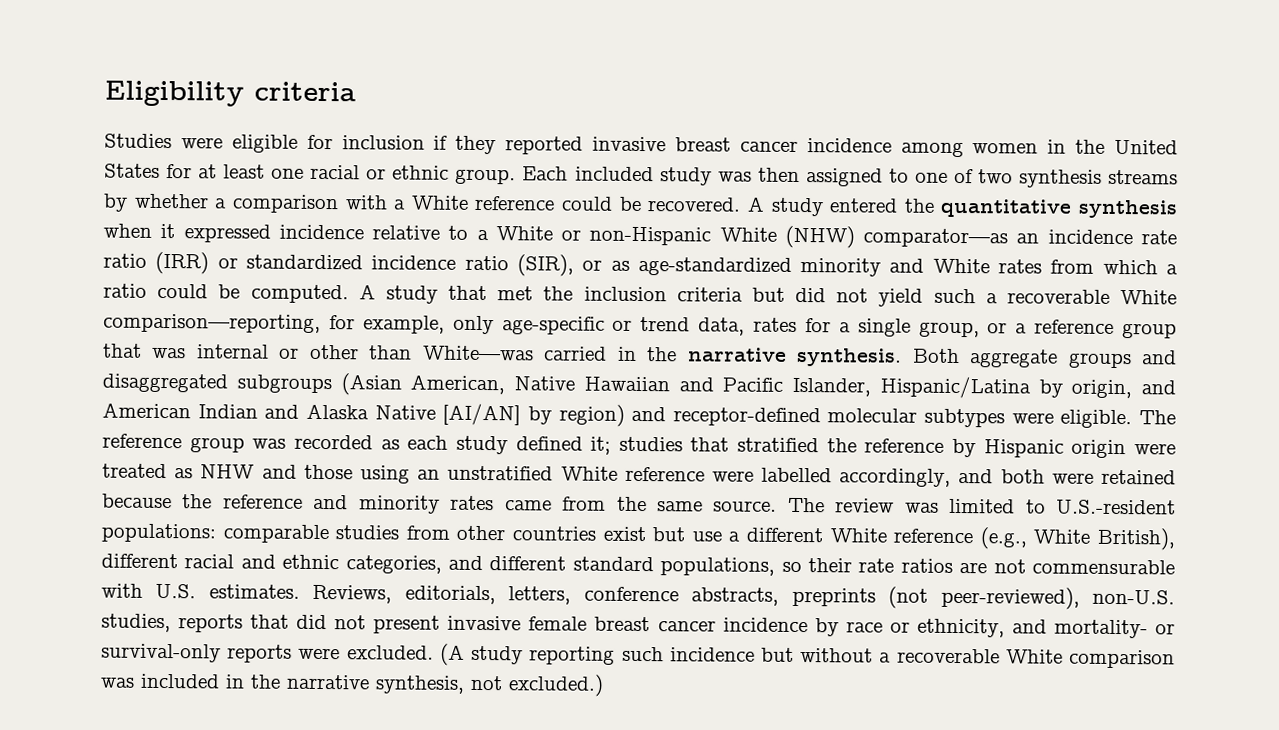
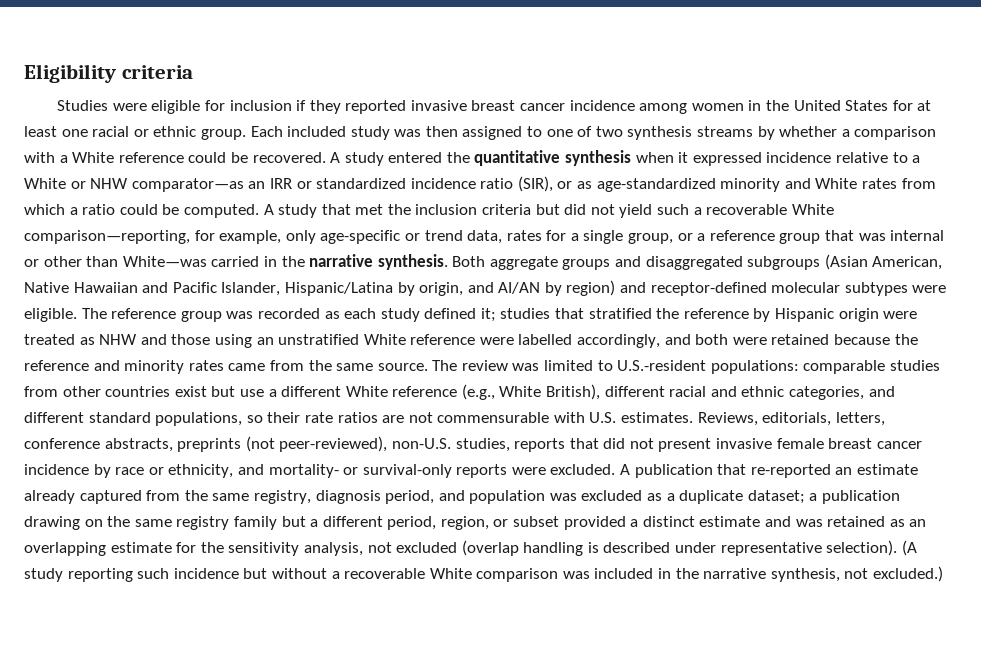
- A study entered the quantitative synthesis when it expressed incidence relative to a White or non-Hispanic White (NHW) comparator—as an incidence rate ratio (IRR) or standardized incidence ratio (SIR), or as age-standardized minority and White rates from which a ratio could be computed.
+ A study entered the quantitative synthesis when it expressed incidence relative to a White or NHW comparator—as an IRR or standardized incidence ratio (SIR), or as age-standardized minority and White rates from which a ratio could be computed.
- Both aggregate groups and disaggregated subgroups (Asian American, Native Hawaiian and Pacific Islander, Hispanic/Latina by origin, and American Indian and Alaska Native [AI/AN] by region) and receptor-defined molecular subtypes were eligible.
+ Both aggregate groups and disaggregated subgroups (Asian American, Native Hawaiian and Pacific Islander, Hispanic/Latina by origin, and AI/AN by region) and receptor-defined molecular subtypes were eligible.
+ A publication that re-reported an estimate already captured from the same registry, diagnosis period, and population was excluded as a duplicate dataset; a publication drawing on the same registry family but a different period, region, or subset provided a distinct estimate and was retained as an overlapping estimate for the sensitivity analysis, not excluded (overlap handling is described under representative selection).

